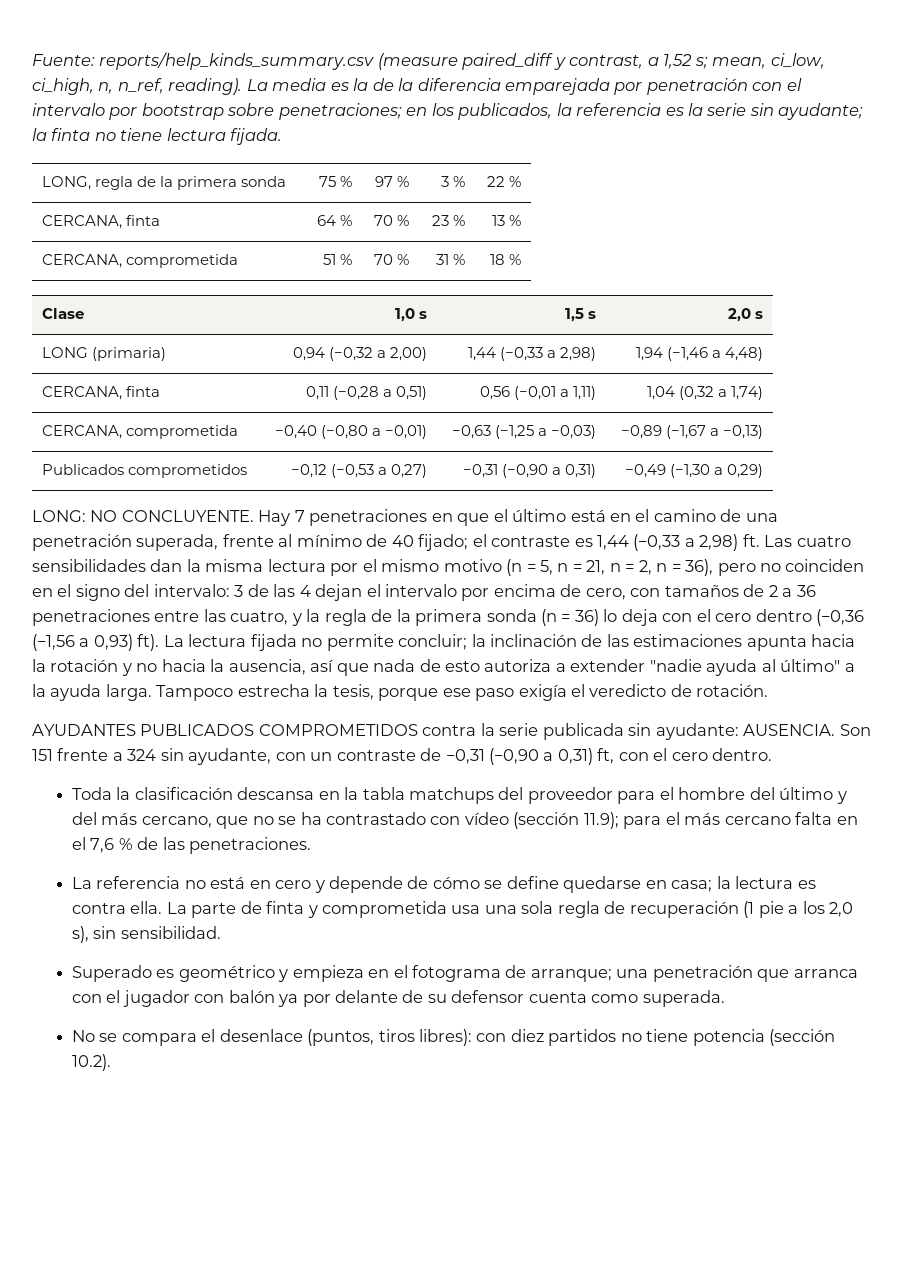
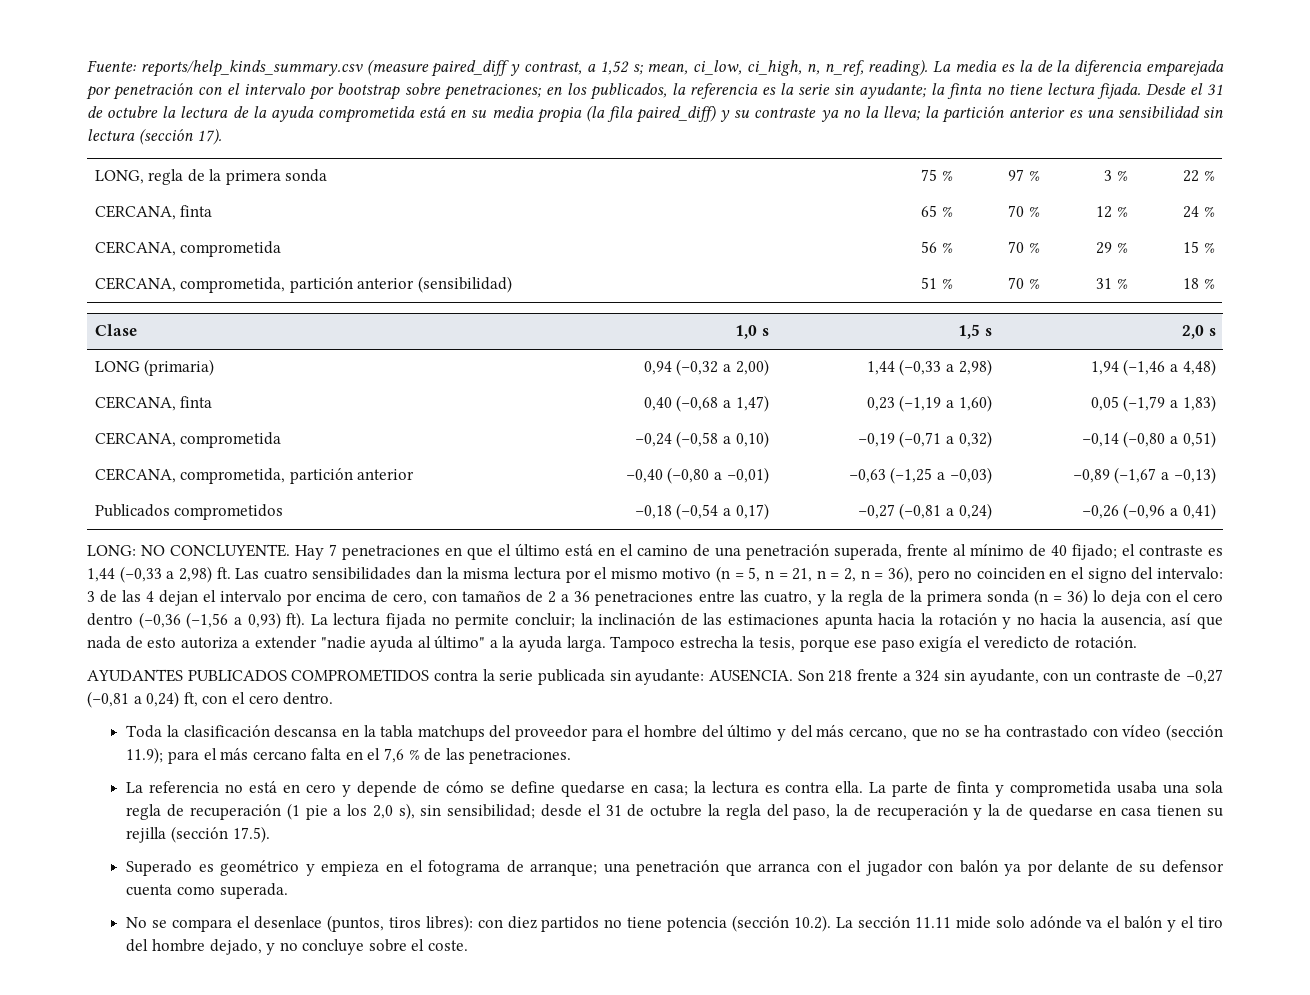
+ Desde el 31 de octubre la lectura de la ayuda comprometida está en su media propia (la fila paired_diff) y su contraste ya no la lleva; la partición anterior es una sensibilidad sin lectura (sección 17).
- CERCANA, finta | 64 % | 70 % | 23 % | 13 %
+ CERCANA, finta | 65 % | 70 % | 12 % | 24 %
- CERCANA, comprometida | 51 % | 70 % | 31 % | 18 %
+ CERCANA, comprometida | 56 % | 70 % | 29 % | 15 %
+ CERCANA, comprometida, partición anterior (sensibilidad) | 51 % | 70 % | 31 % | 18 %
- CERCANA, finta | 0,11 (−0,28 a 0,51) | 0,56 (−0,01 a 1,11) | 1,04 (0,32 a 1,74)
- CERCANA, comprometida | −0,40 (−0,80 a −0,01) | −0,63 (−1,25 a −0,03) | −0,89 (−1,67 a −0,13)
+ CERCANA, finta | 0,40 (−0,68 a 1,47) | 0,23 (−1,19 a 1,60) | 0,05 (−1,79 a 1,83)
+ CERCANA, comprometida | −0,24 (−0,58 a 0,10) | −0,19 (−0,71 a 0,32) | −0,14 (−0,80 a 0,51)
+ CERCANA, comprometida, partición anterior | −0,40 (−0,80 a −0,01) | −0,63 (−1,25 a −0,03) | −0,89 (−1,67 a −0,13)
- Publicados comprometidos | −0,12 (−0,53 a 0,27) | −0,31 (−0,90 a 0,31) | −0,49 (−1,30 a 0,29)
+ Publicados comprometidos | −0,18 (−0,54 a 0,17) | −0,27 (−0,81 a 0,24) | −0,26 (−0,96 a 0,41)
- Son 151 frente a 324 sin ayudante, con un contraste de −0,31 (−0,90 a 0,31) ft, con el cero dentro.
+ Son 218 frente a 324 sin ayudante, con un contraste de −0,27 (−0,81 a 0,24) ft, con el cero dentro.
- La parte de finta y comprometida usa una sola regla de recuperación (1 pie a los 2,0 s), sin sensibilidad.
+ La parte de finta y comprometida usaba una sola regla de recuperación (1 pie a los 2,0 s), sin sensibilidad; desde el 31 de octubre la regla del paso, la de recuperación y la de quedarse en casa tienen su rejilla (sección 17.5).
- No se compara el desenlace (puntos, tiros libres): con diez partidos no tiene potencia (sección 10.2).
+ No se compara el desenlace (puntos, tiros libres): con diez partidos no tiene potencia (sección 10.2). La sección 11.11 mide solo adónde va el balón y el tiro del hombre dejado, y no concluye sobre el coste.

